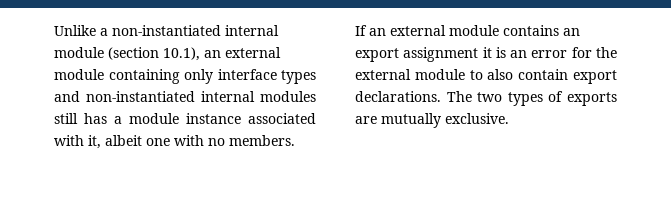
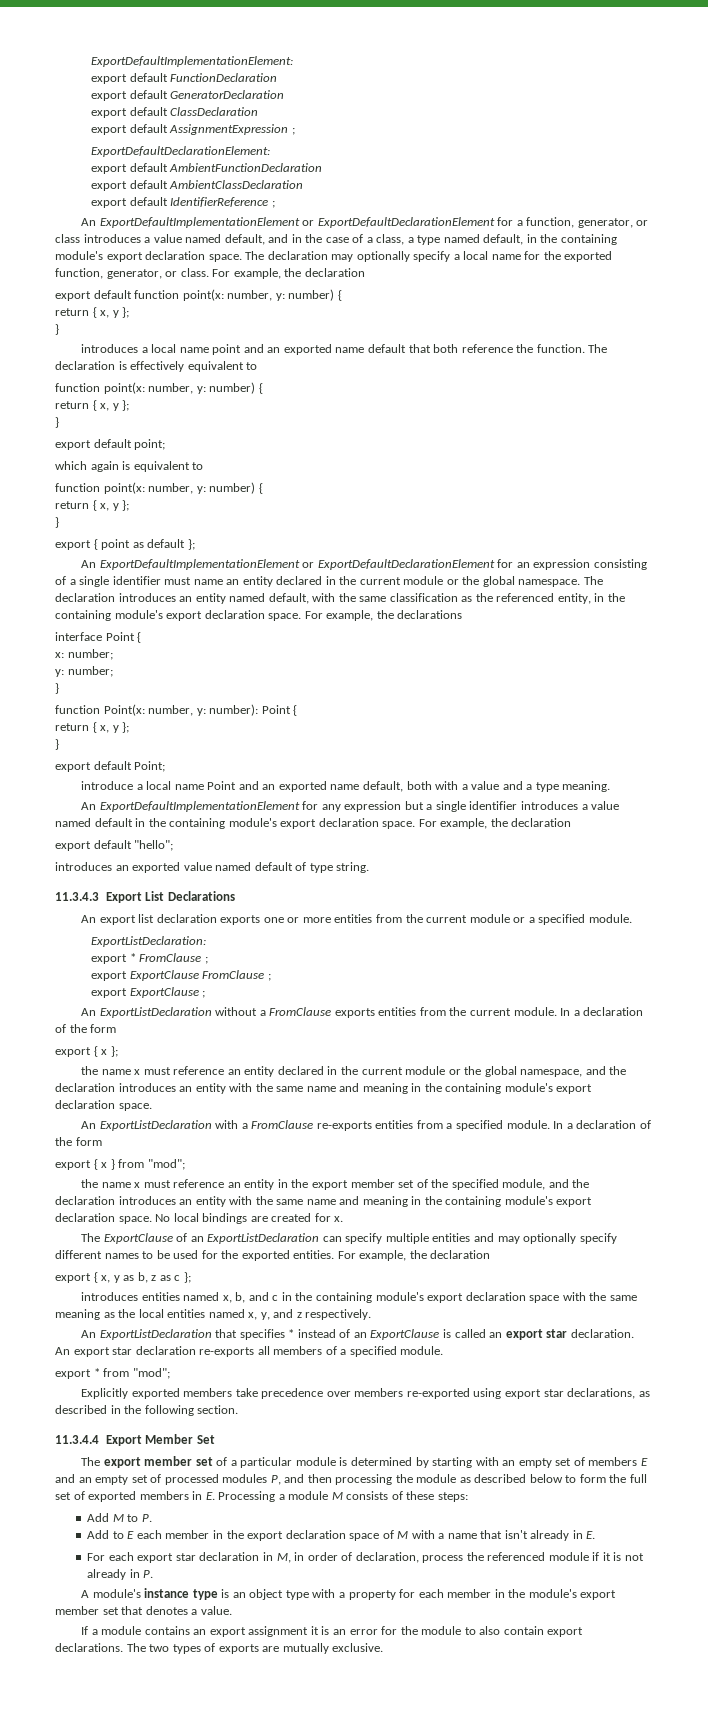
- Unlike a non-instantiated internal module (section 10.1), an external module containing only interface types and non-instantiated internal modules still has a module instance associated with it, albeit one with no members.
+ ExportDefaultImplementationElement:
+ export default FunctionDeclaration
+ export default GeneratorDeclaration
+ export default ClassDeclaration
+ export default AssignmentExpression ;
+ ExportDefaultDeclarationElement:
+ export default AmbientFunctionDeclaration
+ export default AmbientClassDeclaration
+ export default IdentifierReference ;
+ An ExportDefaultImplementationElement or ExportDefaultDeclarationElement for a function, generator, or class introduces a value named default, and in the case of a class, a type named default, in the containing module's export declaration space. The declaration may optionally specify a local name for the exported function, generator, or class. For example, the declaration
+ export default function point(x: number, y: number) {
+ return { x, y };
+ }
+ introduces a local name point and an exported name default that both reference the function. The declaration is effectively equivalent to
+ function point(x: number, y: number) {
+ return { x, y };
+ }
+ export default point;
+ which again is equivalent to
+ function point(x: number, y: number) {
+ return { x, y };
+ }
+ export { point as default };
+ An ExportDefaultImplementationElement or ExportDefaultDeclarationElement for an expression consisting of a single identifier must name an entity declared in the current module or the global namespace. The declaration introduces an entity named default, with the same classification as the referenced entity, in the containing module's export declaration space. For example, the declarations
+ interface Point {
+ x: number;
+ y: number;
+ }
+ function Point(x: number, y: number): Point {
+ return { x, y };
+ }
+ export default Point;
+ introduce a local name Point and an exported name default, both with a value and a type meaning.
+ An ExportDefaultImplementationElement for any expression but a single identifier introduces a value named default in the containing module's export declaration space. For example, the declaration
+ export default "hello";
+ introduces an exported value named default of type string.
+ 11.3.4.3 Export List Declarations
+ An export list declaration exports one or more entities from the current module or a specified module.
+ ExportListDeclaration:
+ export * FromClause ;
+ export ExportClause FromClause ;
+ export ExportClause ;
+ An ExportListDeclaration without a FromClause exports entities from the current module. In a declaration of the form
+ export { x };
+ the name x must reference an entity declared in the current module or the global namespace, and the declaration introduces an entity with the same name and meaning in the containing module's export declaration space.
+ An ExportListDeclaration with a FromClause re-exports entities from a specified module. In a declaration of the form
+ export { x } from "mod";
+ the name x must reference an entity in the export member set of the specified module, and the declaration introduces an entity with the same name and meaning in the containing module's export declaration space. No local bindings are created for x.
+ The ExportClause of an ExportListDeclaration can specify multiple entities and may optionally specify different names to be used for the exported entities. For example, the declaration
+ export { x, y as b, z as c };
+ introduces entities named x, b, and c in the containing module's export declaration space with the same meaning as the local entities named x, y, and z respectively.
+ An ExportListDeclaration that specifies * instead of an ExportClause is called an export star declaration. An export star declaration re-exports all members of a specified module.
+ export * from "mod";
+ Explicitly exported members take precedence over members re-exported using export star declarations, as described in the following section.
+ 11.3.4.4 Export Member Set
+ The export member set of a particular module is determined by starting with an empty set of members E and an empty set of processed modules P, and then processing the module as described below to form the full set of exported members in E. Processing a module M consists of these steps:
+ Add M to P.
+ Add to E each member in the export declaration space of M with a name that isn't already in E.
+ For each export star declaration in M, in order of declaration, process the referenced module if it is not already in P.
+ A module's instance type is an object type with a property for each member in the module's export member set that denotes a value.
- If an external module contains an export assignment it is an error for the external module to also contain export declarations.
+ If a module contains an export assignment it is an error for the module to also contain export declarations.

